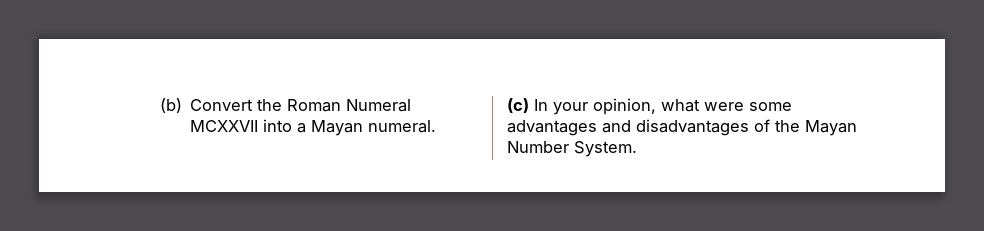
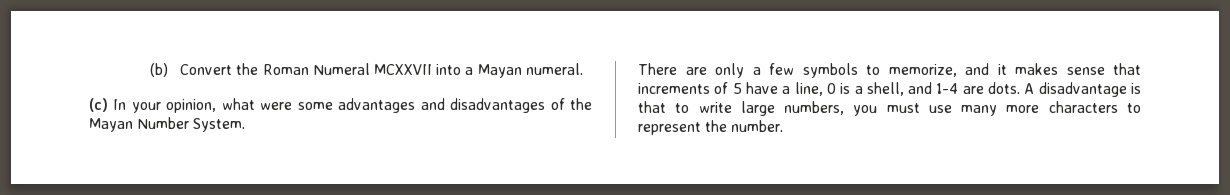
+ There are only a few symbols to memorize, and it makes sense that increments of 5 have a line, 0 is a shell, and 1-4 are dots. A disadvantage is that to write large numbers, you must use many more characters to represent the number.

